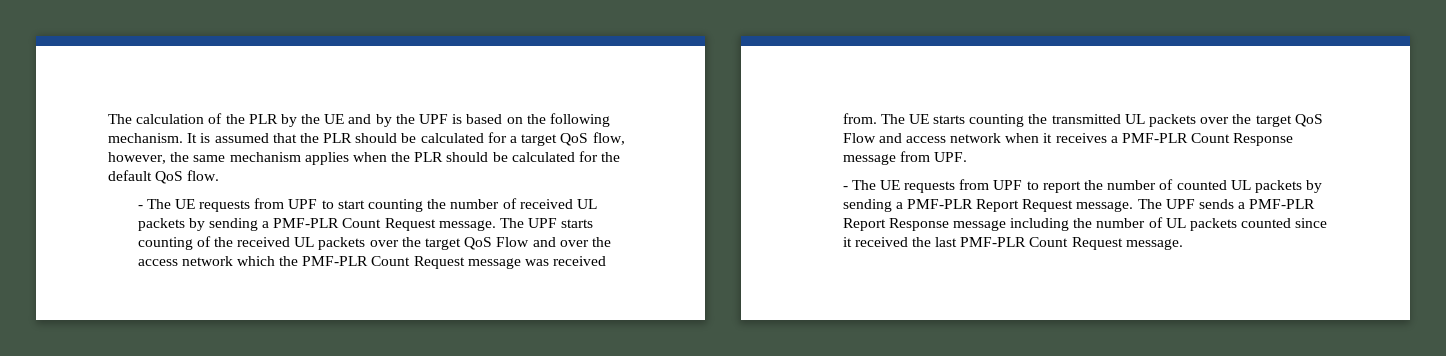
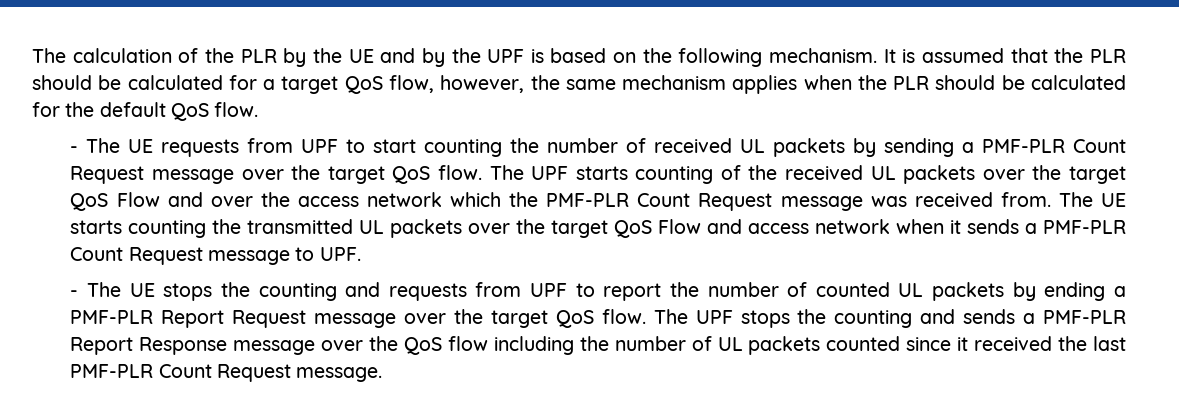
- - The UE requests from UPF to start counting the number of received UL packets by sending a PMF-PLR Count Request message.
+ - The UE requests from UPF to start counting the number of received UL packets by sending a PMF-PLR Count Request message over the target QoS flow.
- The UE starts counting the transmitted UL packets over the target QoS Flow and access network when it receives a PMF-PLR Count Response message from UPF.
+ The UE starts counting the transmitted UL packets over the target QoS Flow and access network when it sends a PMF-PLR Count Request message to UPF.
- - The UE requests from UPF to report the number of counted UL packets by sending a PMF-PLR Report Request message. The UPF sends a PMF-PLR Report Response message including the number of UL packets counted since it received the last PMF-PLR Count Request message.
+ - The UE stops the counting and requests from UPF to report the number of counted UL packets by ending a PMF-PLR Report Request message over the target QoS flow. The UPF stops the counting and sends a PMF-PLR Report Response message over the QoS flow including the number of UL packets counted since it received the last PMF-PLR Count Request message.

